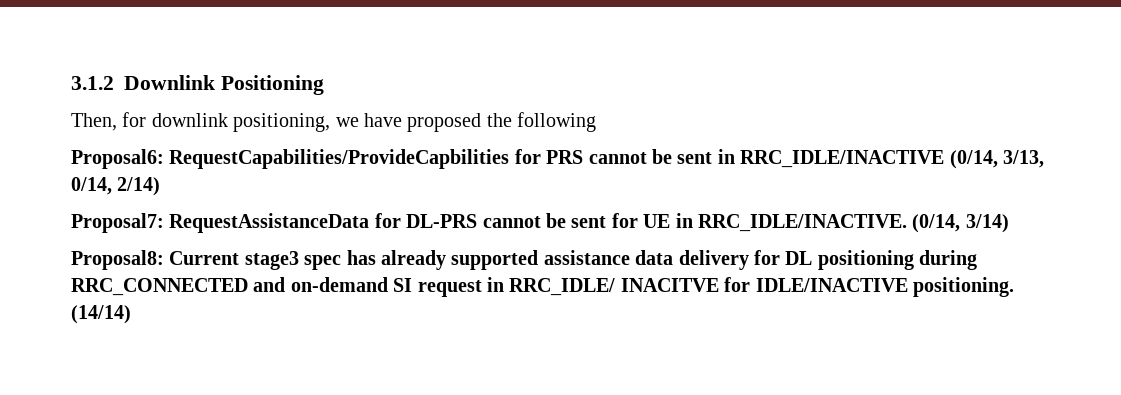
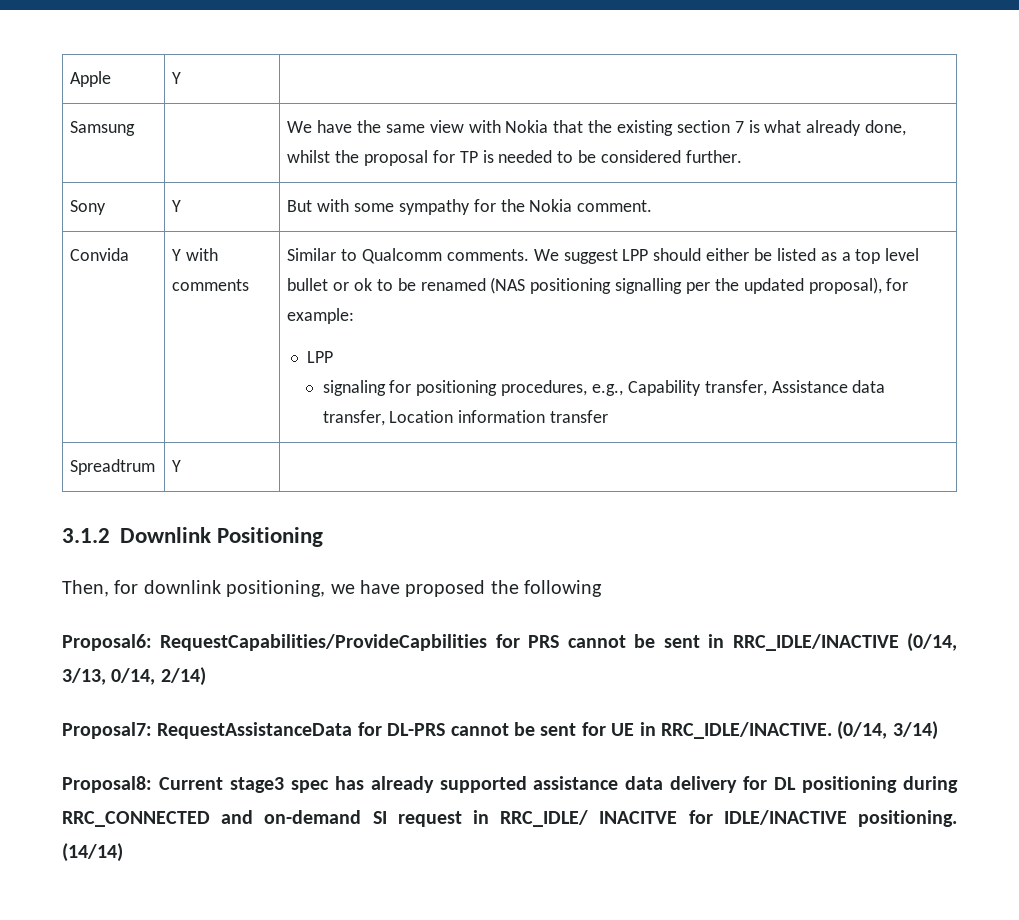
+ Apple | Y |
+ Samsung | | We have the same view with Nokia that the existing section 7 is what already done, whilst the proposal for TP is needed to be considered further.
+ Sony | Y | But with some sympathy for the Nokia comment.
+ Convida | Y with comments | Similar to Qualcomm comments. We suggest LPP should either be listed as a top level bullet or ok to be renamed (NAS positioning signalling per the updated proposal), for example:
+ LPP
+ signaling for positioning procedures, e.g., Capability transfer, Assistance data transfer, Location information transfer
+ Spreadtrum | Y |

